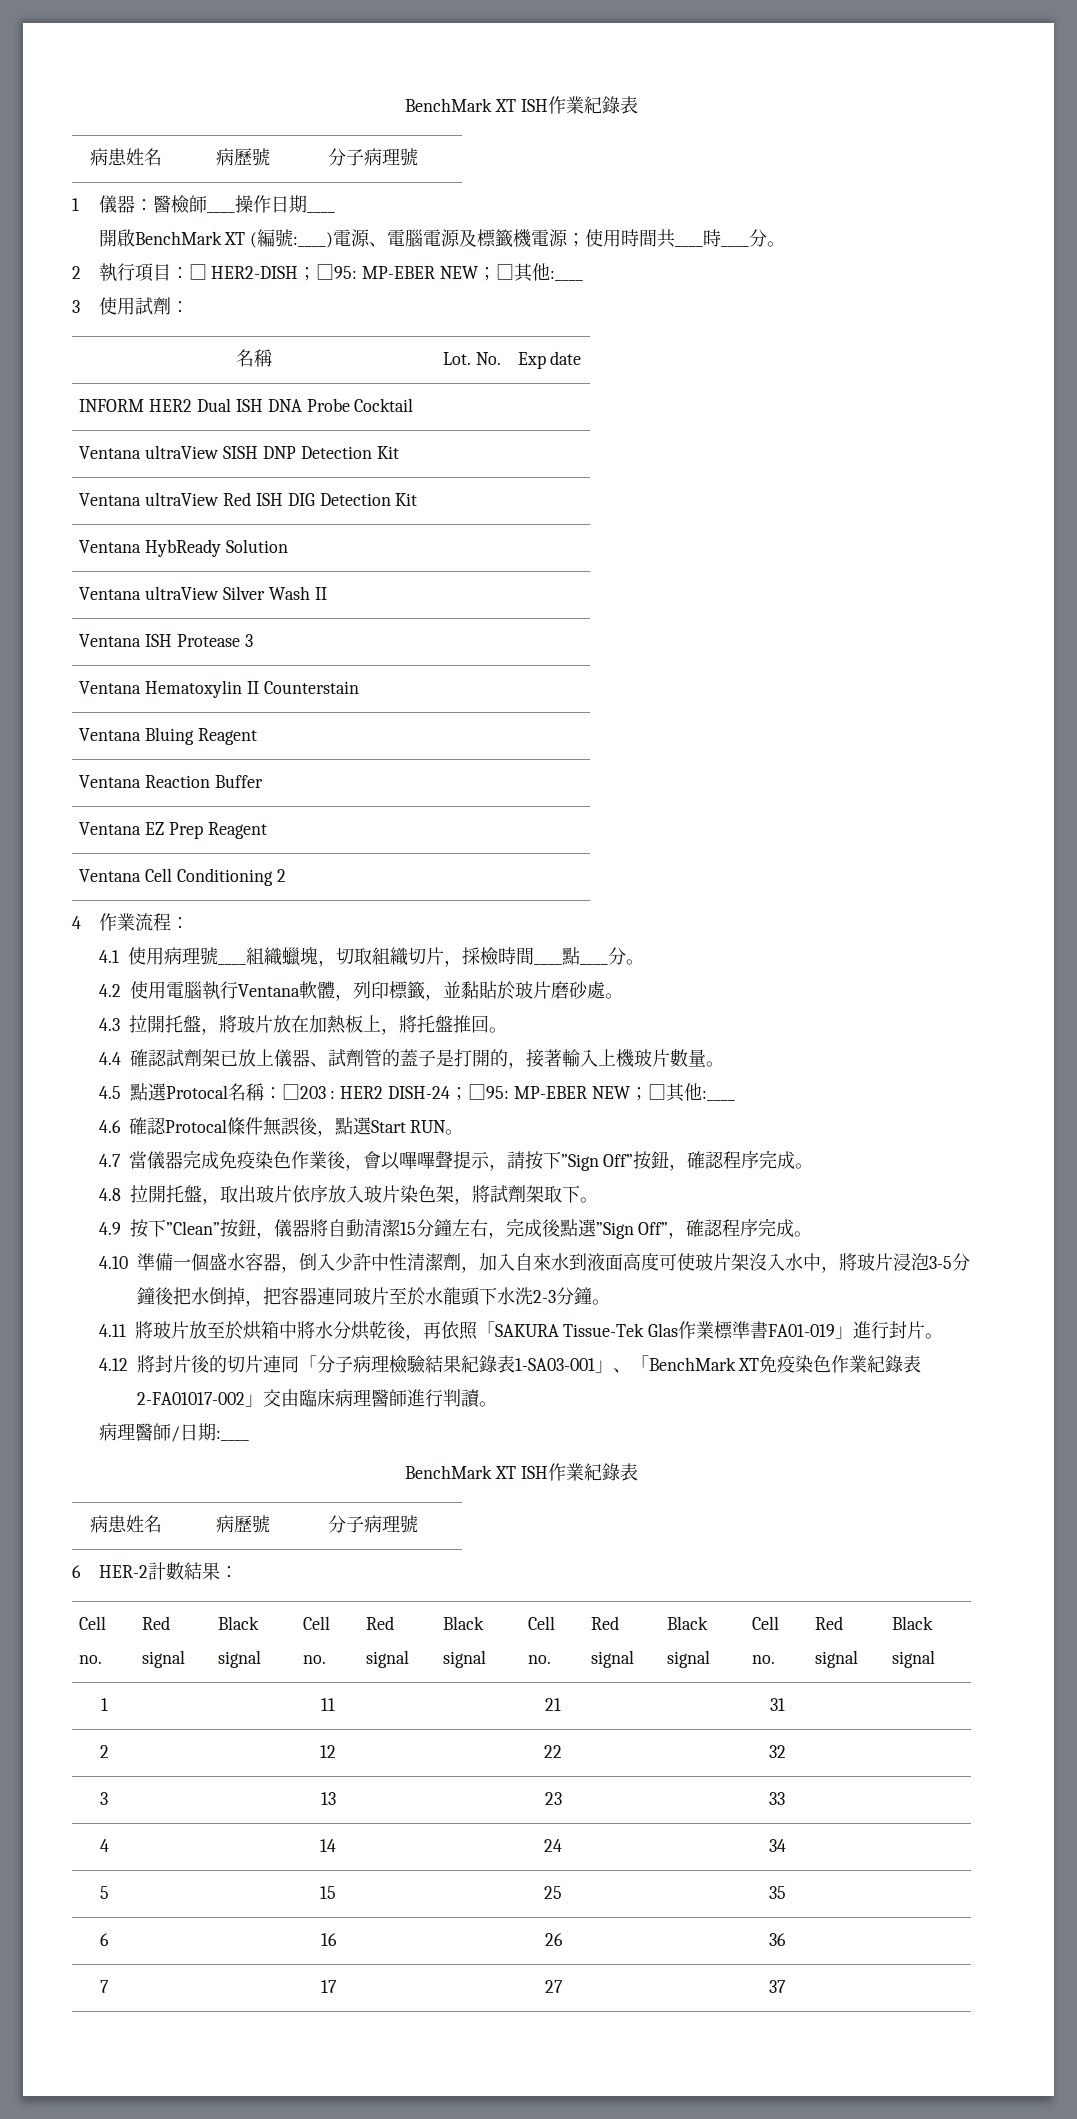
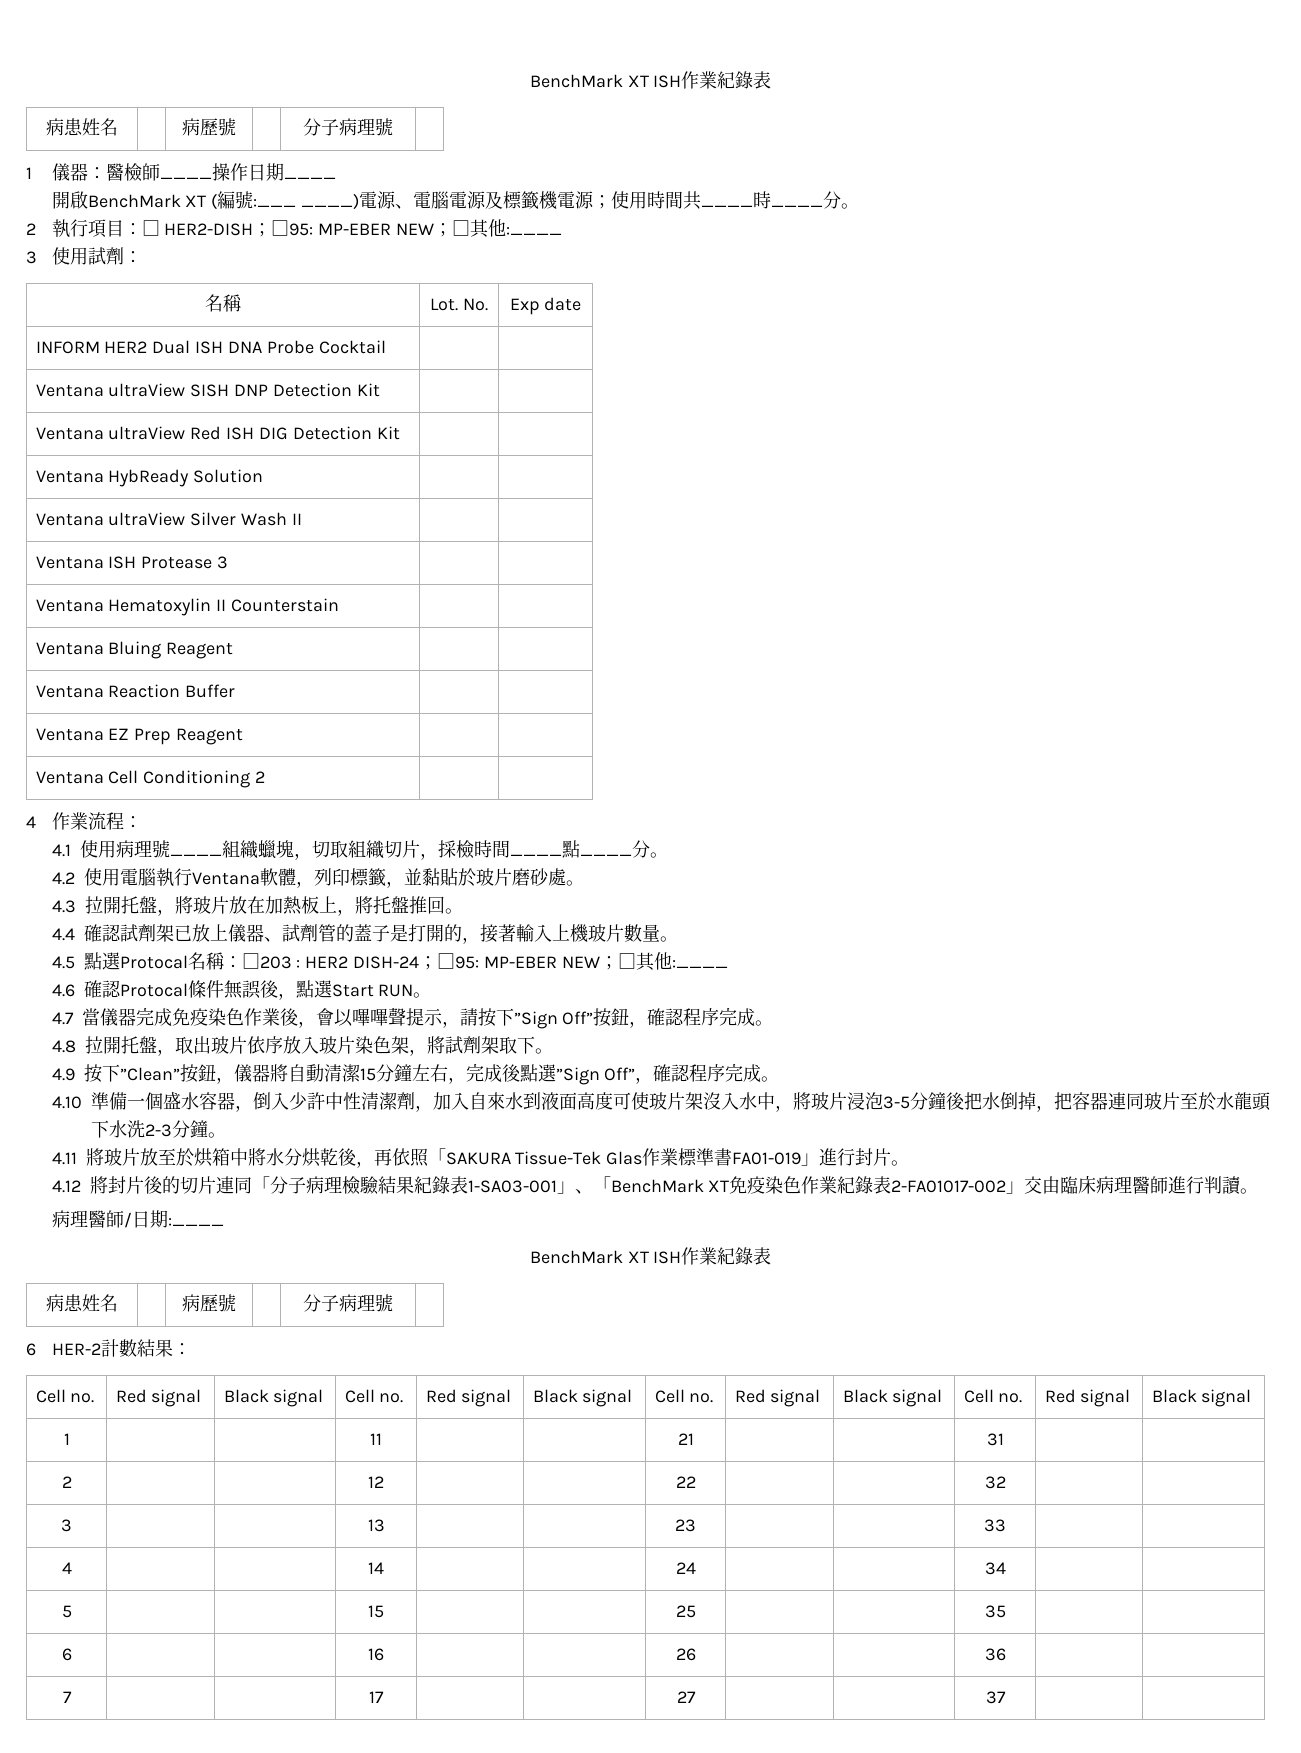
- 開啟BenchMark XT (編號:____)電源、電腦電源及標籤機電源；使用時間共____時____分。
+ 開啟BenchMark XT (編號:___ ____)電源、電腦電源及標籤機電源；使用時間共____時____分。

